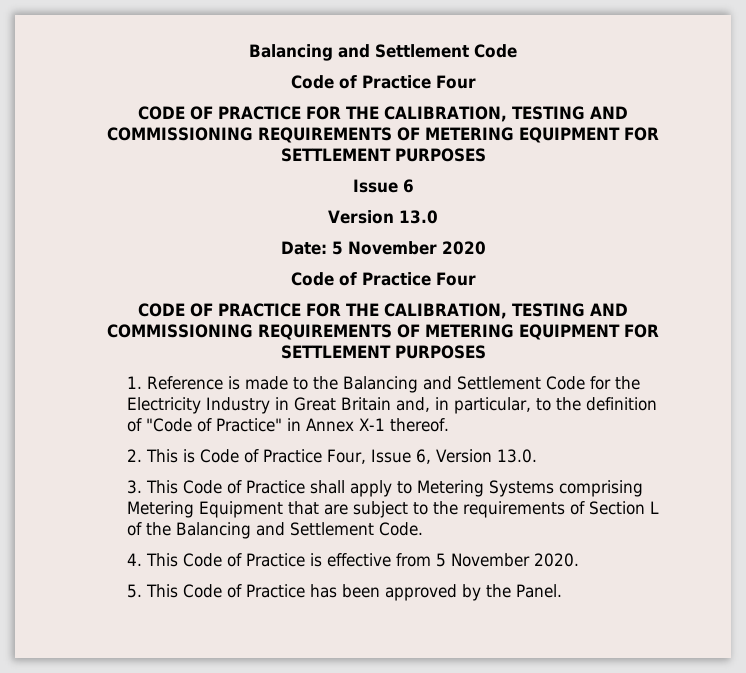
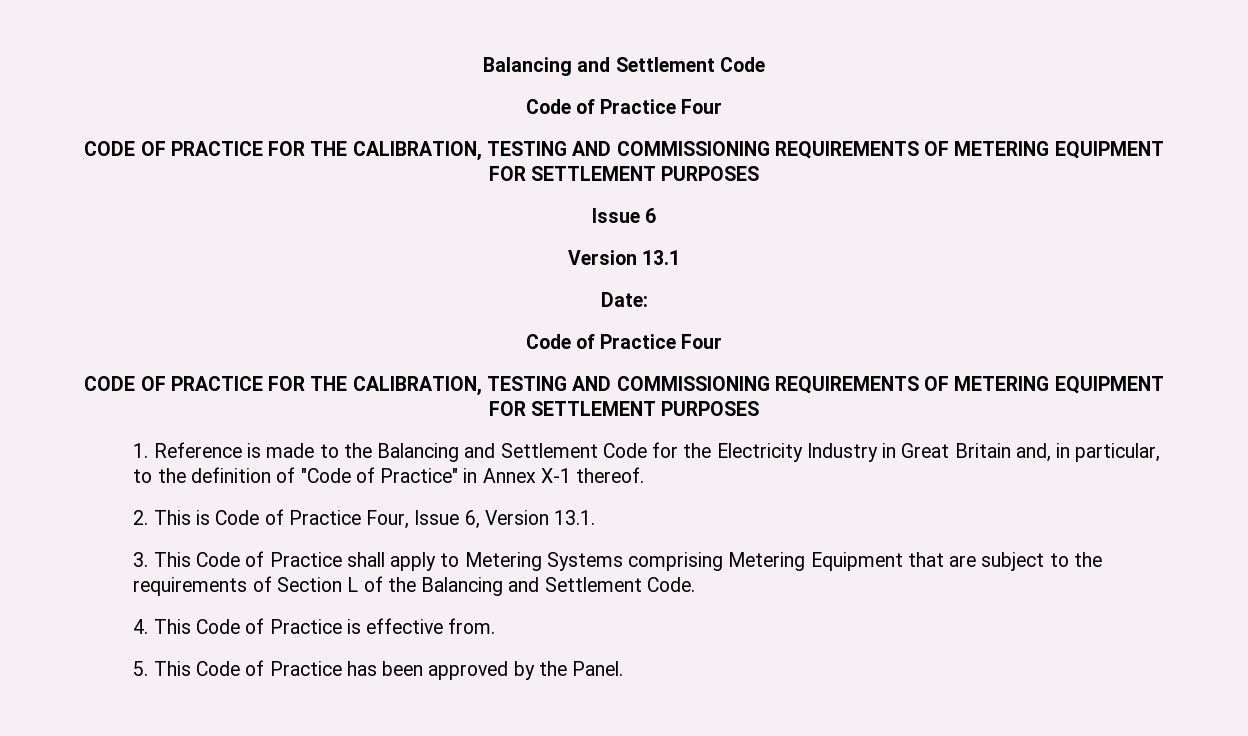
- Version 13.0
+ Version 13.1
- Date: 5 November 2020
+ Date:
- 2. This is Code of Practice Four, Issue 6, Version 13.0.
+ 2. This is Code of Practice Four, Issue 6, Version 13.1.
- 4. This Code of Practice is effective from 5 November 2020.
+ 4. This Code of Practice is effective from.

